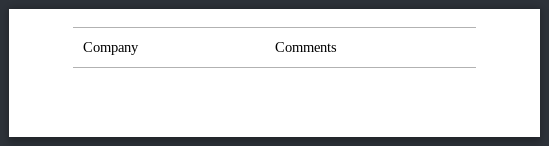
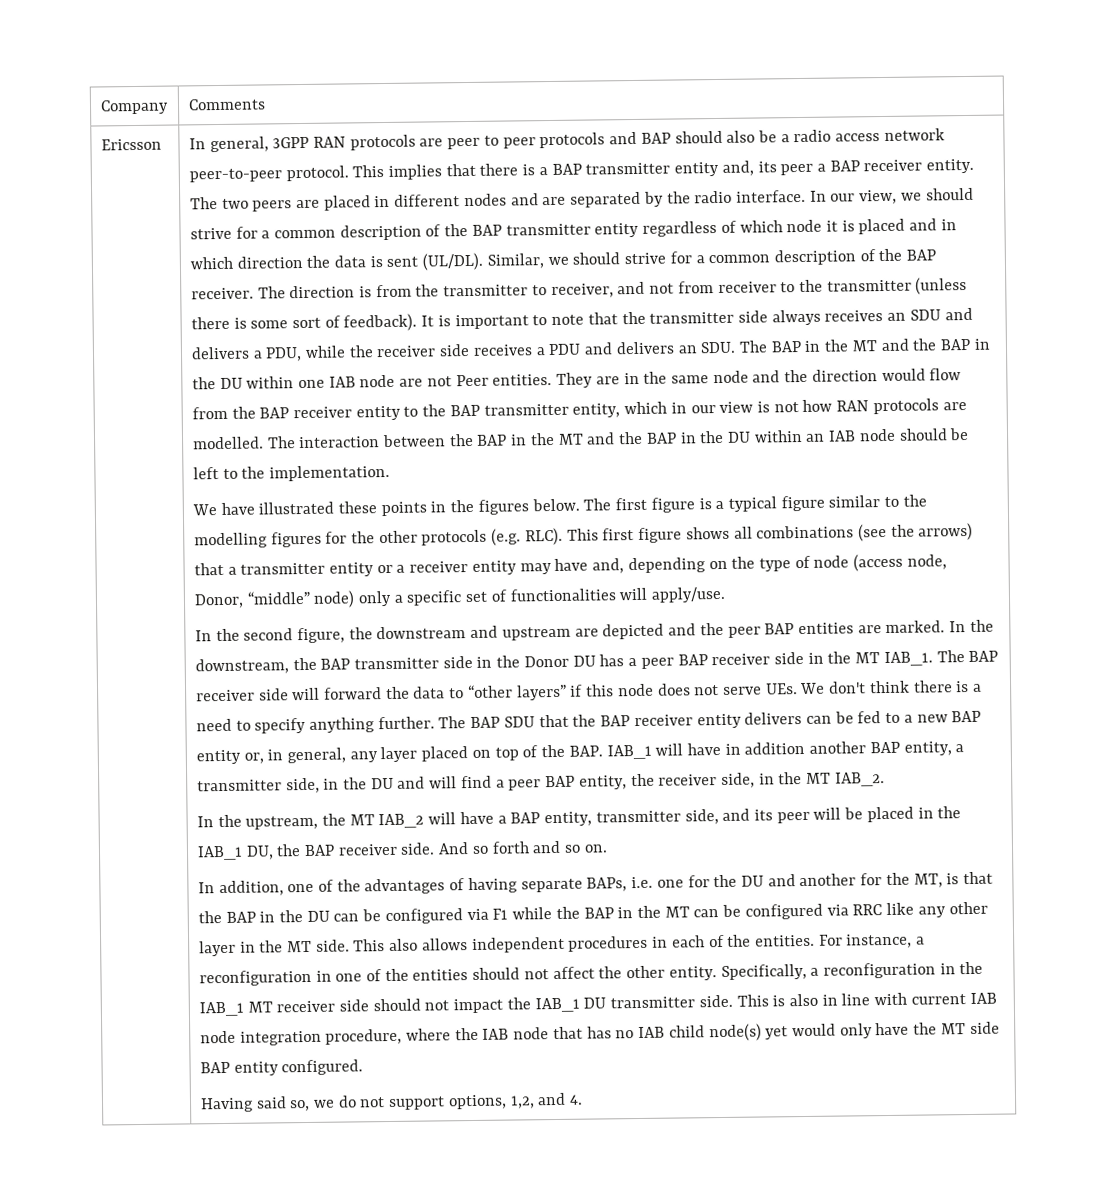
+ Ericsson | In general, 3GPP RAN protocols are peer to peer protocols and BAP should also be a radio access network peer-to-peer protocol. This implies that there is a BAP transmitter entity and, its peer a BAP receiver entity. The two peers are placed in different nodes and are separated by the radio interface. In our view, we should strive for a common description of the BAP transmitter entity regardless of which node it is placed and in which direction the data is sent (UL/DL). Similar, we should strive for a common description of the BAP receiver. The direction is from the transmitter to receiver, and not from receiver to the transmitter (unless there is some sort of feedback). It is important to note that the transmitter side always receives an SDU and delivers a PDU, while the receiver side receives a PDU and delivers an SDU. The BAP in the MT and the BAP in the DU within one IAB node are not Peer entities. They are in the same node and the direction would flow from the BAP receiver entity to the BAP transmitter entity, which in our view is not how RAN protocols are modelled. The interaction between the BAP in the MT and the BAP in the DU within an IAB node should be left to the implementation.
+ We have illustrated these points in the figures below. The first figure is a typical figure similar to the modelling figures for the other protocols (e.g. RLC). This first figure shows all combinations (see the arrows) that a transmitter entity or a receiver entity may have and, depending on the type of node (access node, Donor, “middle” node) only a specific set of functionalities will apply/use.
+ In the second figure, the downstream and upstream are depicted and the peer BAP entities are marked. In the downstream, the BAP transmitter side in the Donor DU has a peer BAP receiver side in the MT IAB_1. The BAP receiver side will forward the data to “other layers” if this node does not serve UEs. We don't think there is a need to specify anything further. The BAP SDU that the BAP receiver entity delivers can be fed to a new BAP entity or, in general, any layer placed on top of the BAP. IAB_1 will have in addition another BAP entity, a transmitter side, in the DU and will find a peer BAP entity, the receiver side, in the MT IAB_2.
+ In the upstream, the MT IAB_2 will have a BAP entity, transmitter side, and its peer will be placed in the IAB_1 DU, the BAP receiver side. And so forth and so on.
+ In addition, one of the advantages of having separate BAPs, i.e. one for the DU and another for the MT, is that the BAP in the DU can be configured via F1 while the BAP in the MT can be configured via RRC like any other layer in the MT side. This also allows independent procedures in each of the entities. For instance, a reconfiguration in one of the entities should not affect the other entity. Specifically, a reconfiguration in the IAB_1 MT receiver side should not impact the IAB_1 DU transmitter side. This is also in line with current IAB node integration procedure, where the IAB node that has no IAB child node(s) yet would only have the MT side BAP entity configured.
+ Having said so, we do not support options, 1,2, and 4.

